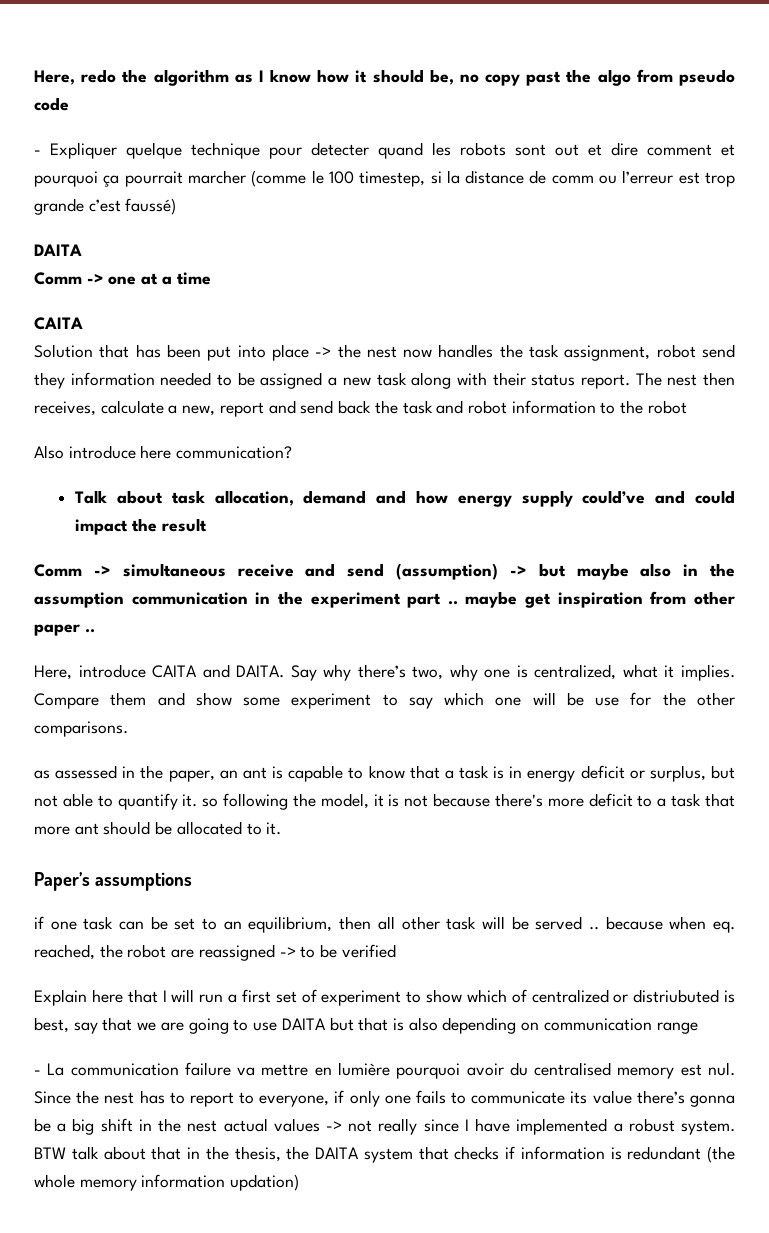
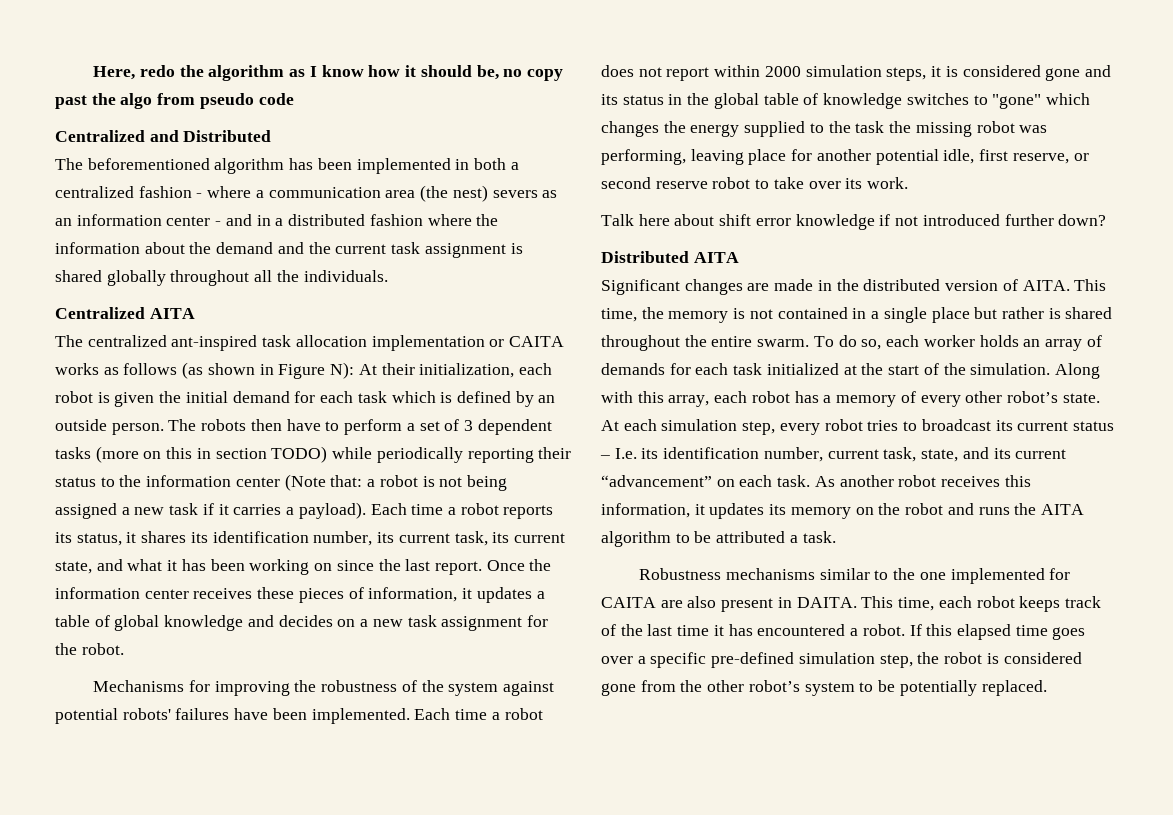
- - Expliquer quelque technique pour detecter quand les robots sont out et dire comment et pourquoi ça pourrait marcher (comme le 100 timestep, si la distance de comm ou l’erreur est trop grande c’est faussé)
- DAITA
- Comm -> one at a time
- CAITA
- Solution that has been put into place -> the nest now handles the task assignment, robot send they information needed to be assigned a new task along with their status report. The nest then receives, calculate a new, report and send back the task and robot information to the robot
- Also introduce here communication?
- Talk about task allocation, demand and how energy supply could’ve and could impact the result
- Comm -> simultaneous receive and send (assumption) -> but maybe also in the assumption communication in the experiment part .. maybe get inspiration from other paper ..
- Here, introduce CAITA and DAITA. Say why there’s two, why one is centralized, what it implies. Compare them and show some experiment to say which one will be use for the other comparisons.
- as assessed in the paper, an ant is capable to know that a task is in energy deficit or surplus, but not able to quantify it. so following the model, it is not because there's more deficit to a task that more ant should be allocated to it.
- Paper’s assumptions
- if one task can be set to an equilibrium, then all other task will be served .. because when eq. reached, the robot are reassigned -> to be verified
- Explain here that I will run a first set of experiment to show which of centralized or distriubuted is best, say that we are going to use DAITA but that is also depending on communication range
- - La communication failure va mettre en lumière pourquoi avoir du centralised memory est nul. Since the nest has to report to everyone, if only one fails to communicate its value there’s gonna be a big shift in the nest actual values -> not really since I have implemented a robust system. BTW talk about that in the thesis, the DAITA system that checks if information is redundant (the whole memory information updation)
+ Centralized and Distributed
+ The beforementioned algorithm has been implemented in both a centralized fashion - where a communication area (the nest) severs as an information center - and in a distributed fashion where the information about the demand and the current task assignment is shared globally throughout all the individuals.
+ Centralized AITA
+ The centralized ant-inspired task allocation implementation or CAITA works as follows (as shown in Figure N): At their initialization, each robot is given the initial demand for each task which is defined by an outside person. The robots then have to perform a set of 3 dependent tasks (more on this in section TODO) while periodically reporting their status to the information center (Note that: a robot is not being assigned a new task if it carries a payload). Each time a robot reports its status, it shares its identification number, its current task, its current state, and what it has been working on since the last report. Once the information center receives these pieces of information, it updates a table of global knowledge and decides on a new task assignment for the robot.
+ Mechanisms for improving the robustness of the system against potential robots' failures have been implemented. Each time a robot does not report within 2000 simulation steps, it is considered gone and its status in the global table of knowledge switches to "gone" which changes the energy supplied to the task the missing robot was performing, leaving place for another potential idle, first reserve, or second reserve robot to take over its work.
+ Talk here about shift error knowledge if not introduced further down?
+ Distributed AITA
+ Significant changes are made in the distributed version of AITA. This time, the memory is not contained in a single place but rather is shared throughout the entire swarm. To do so, each worker holds an array of demands for each task initialized at the start of the simulation. Along with this array, each robot has a memory of every other robot’s state. At each simulation step, every robot tries to broadcast its current status – I.e. its identification number, current task, state, and its current “advancement” on each task. As another robot receives this information, it updates its memory on the robot and runs the AITA algorithm to be attributed a task.
+ Robustness mechanisms similar to the one implemented for CAITA are also present in DAITA. This time, each robot keeps track of the last time it has encountered a robot. If this elapsed time goes over a specific pre-defined simulation step, the robot is considered gone from the other robot’s system to be potentially replaced.

